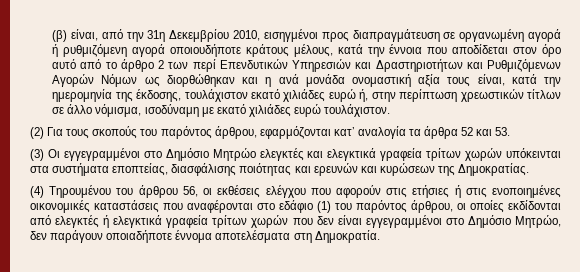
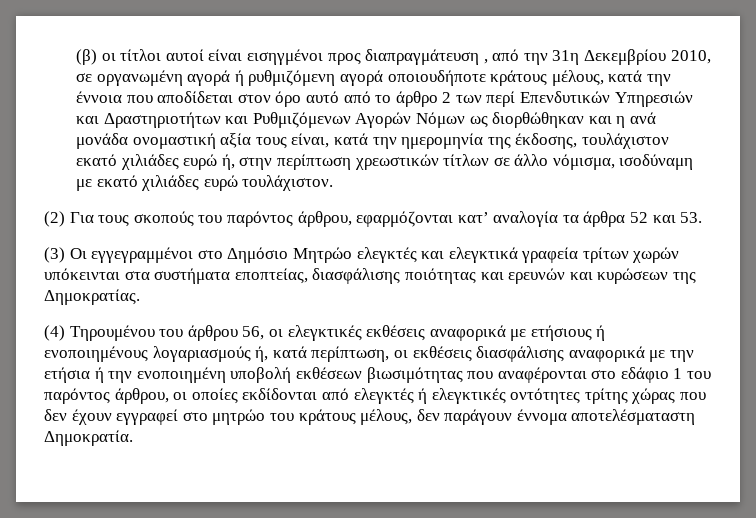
- (β) είναι, από την 31η Δεκεμβρίου 2010, εισηγμένοι προς διαπραγμάτευση σε οργανωμένη αγορά ή ρυθμιζόμενη αγορά οποιουδήποτε κράτους μέλους, κατά την έννοια που αποδίδεται στον όρο αυτό από το άρθρο 2 των περί Επενδυτικών Υπηρεσιών και Δραστηριοτήτων και Ρυθμιζόμενων Αγορών Νόμων ως διορθώθηκαν και η ανά μονάδα ονομαστική αξία τους είναι, κατά την ημερομηνία της έκδοσης, τουλάχιστον εκατό χιλιάδες ευρώ ή, στην περίπτωση χρεωστικών τίτλων σε άλλο νόμισμα, ισοδύναμη με εκατό χιλιάδες ευρώ τουλάχιστον.
+ (β) οι τίτλοι αυτοί είναι εισηγμένοι προς διαπραγμάτευση , από την 31η Δεκεμβρίου 2010, σε οργανωμένη αγορά ή ρυθμιζόμενη αγορά οποιουδήποτε κράτους μέλους, κατά την έννοια που αποδίδεται στον όρο αυτό από το άρθρο 2 των περί Επενδυτικών Υπηρεσιών και Δραστηριοτήτων και Ρυθμιζόμενων Αγορών Νόμων ως διορθώθηκαν και η ανά μονάδα ονομαστική αξία τους είναι, κατά την ημερομηνία της έκδοσης, τουλάχιστον εκατό χιλιάδες ευρώ ή, στην περίπτωση χρεωστικών τίτλων σε άλλο νόμισμα, ισοδύναμη με εκατό χιλιάδες ευρώ τουλάχιστον.
- (4) Τηρουμένου του άρθρου 56, οι εκθέσεις ελέγχου που αφορούν στις ετήσιες ή στις ενοποιημένες οικονομικές καταστάσεις που αναφέρονται στο εδάφιο (1) του παρόντος άρθρου, οι οποίες εκδίδονται από ελεγκτές ή ελεγκτικά γραφεία τρίτων χωρών που δεν είναι εγγεγραμμένοι στο Δημόσιο Μητρώο, δεν παράγουν οποιαδήποτε έννομα αποτελέσματα στη Δημοκρατία.
+ (4) Τηρουμένου του άρθρου 56, οι ελεγκτικές εκθέσεις αναφορικά με ετήσιους ή ενοποιημένους λογαριασμούς ή, κατά περίπτωση, οι εκθέσεις διασφάλισης αναφορικά με την ετήσια ή την ενοποιημένη υποβολή εκθέσεων βιωσιμότητας που αναφέρονται στο εδάφιο 1 του παρόντος άρθρου, οι οποίες εκδίδονται από ελεγκτές ή ελεγκτικές οντότητες τρίτης χώρας που δεν έχουν εγγραφεί στο μητρώο του κράτους μέλους, δεν παράγουν έννομα αποτελέσματαστη Δημοκρατία.

